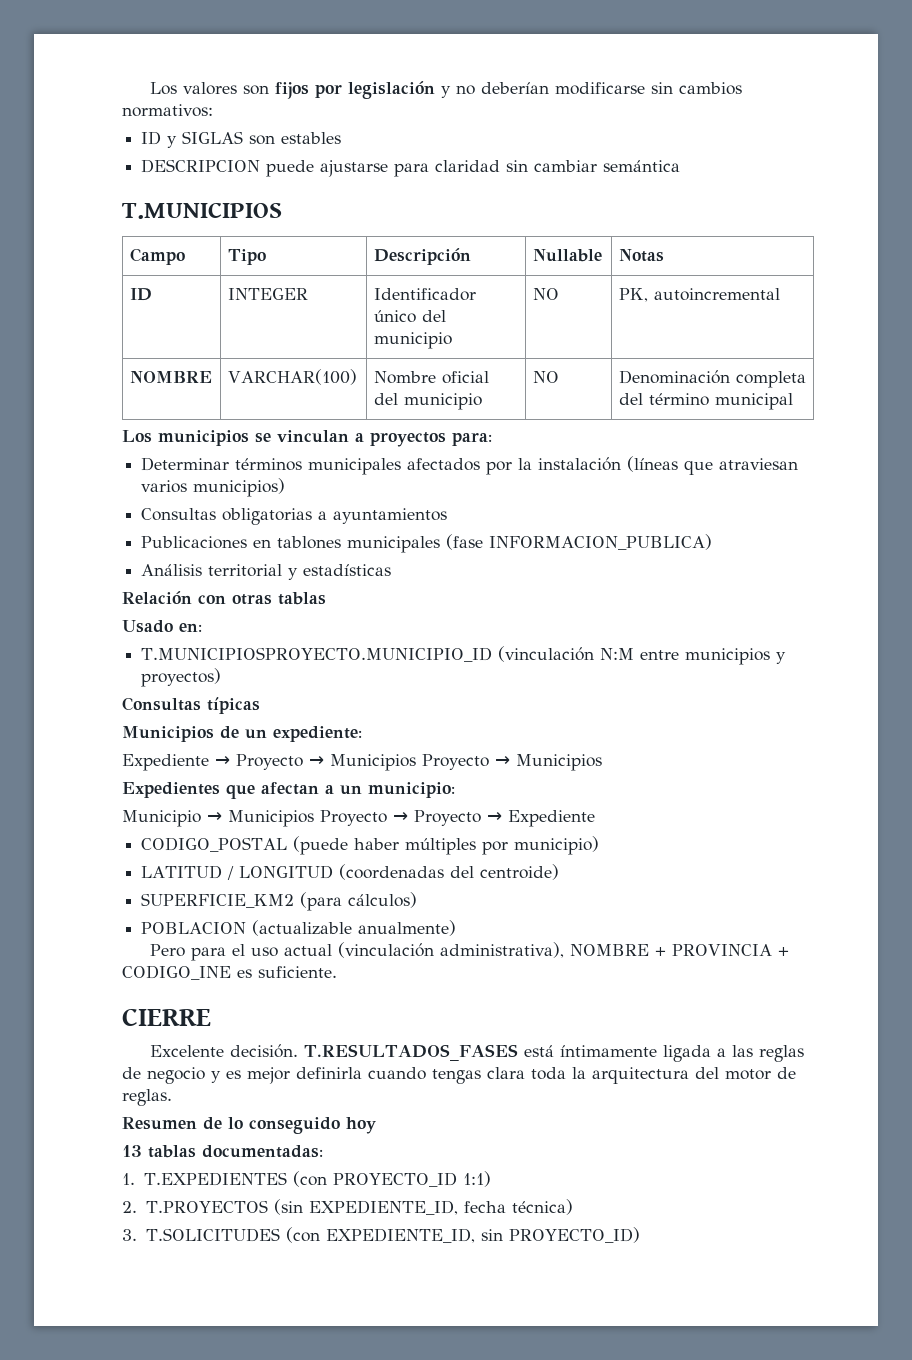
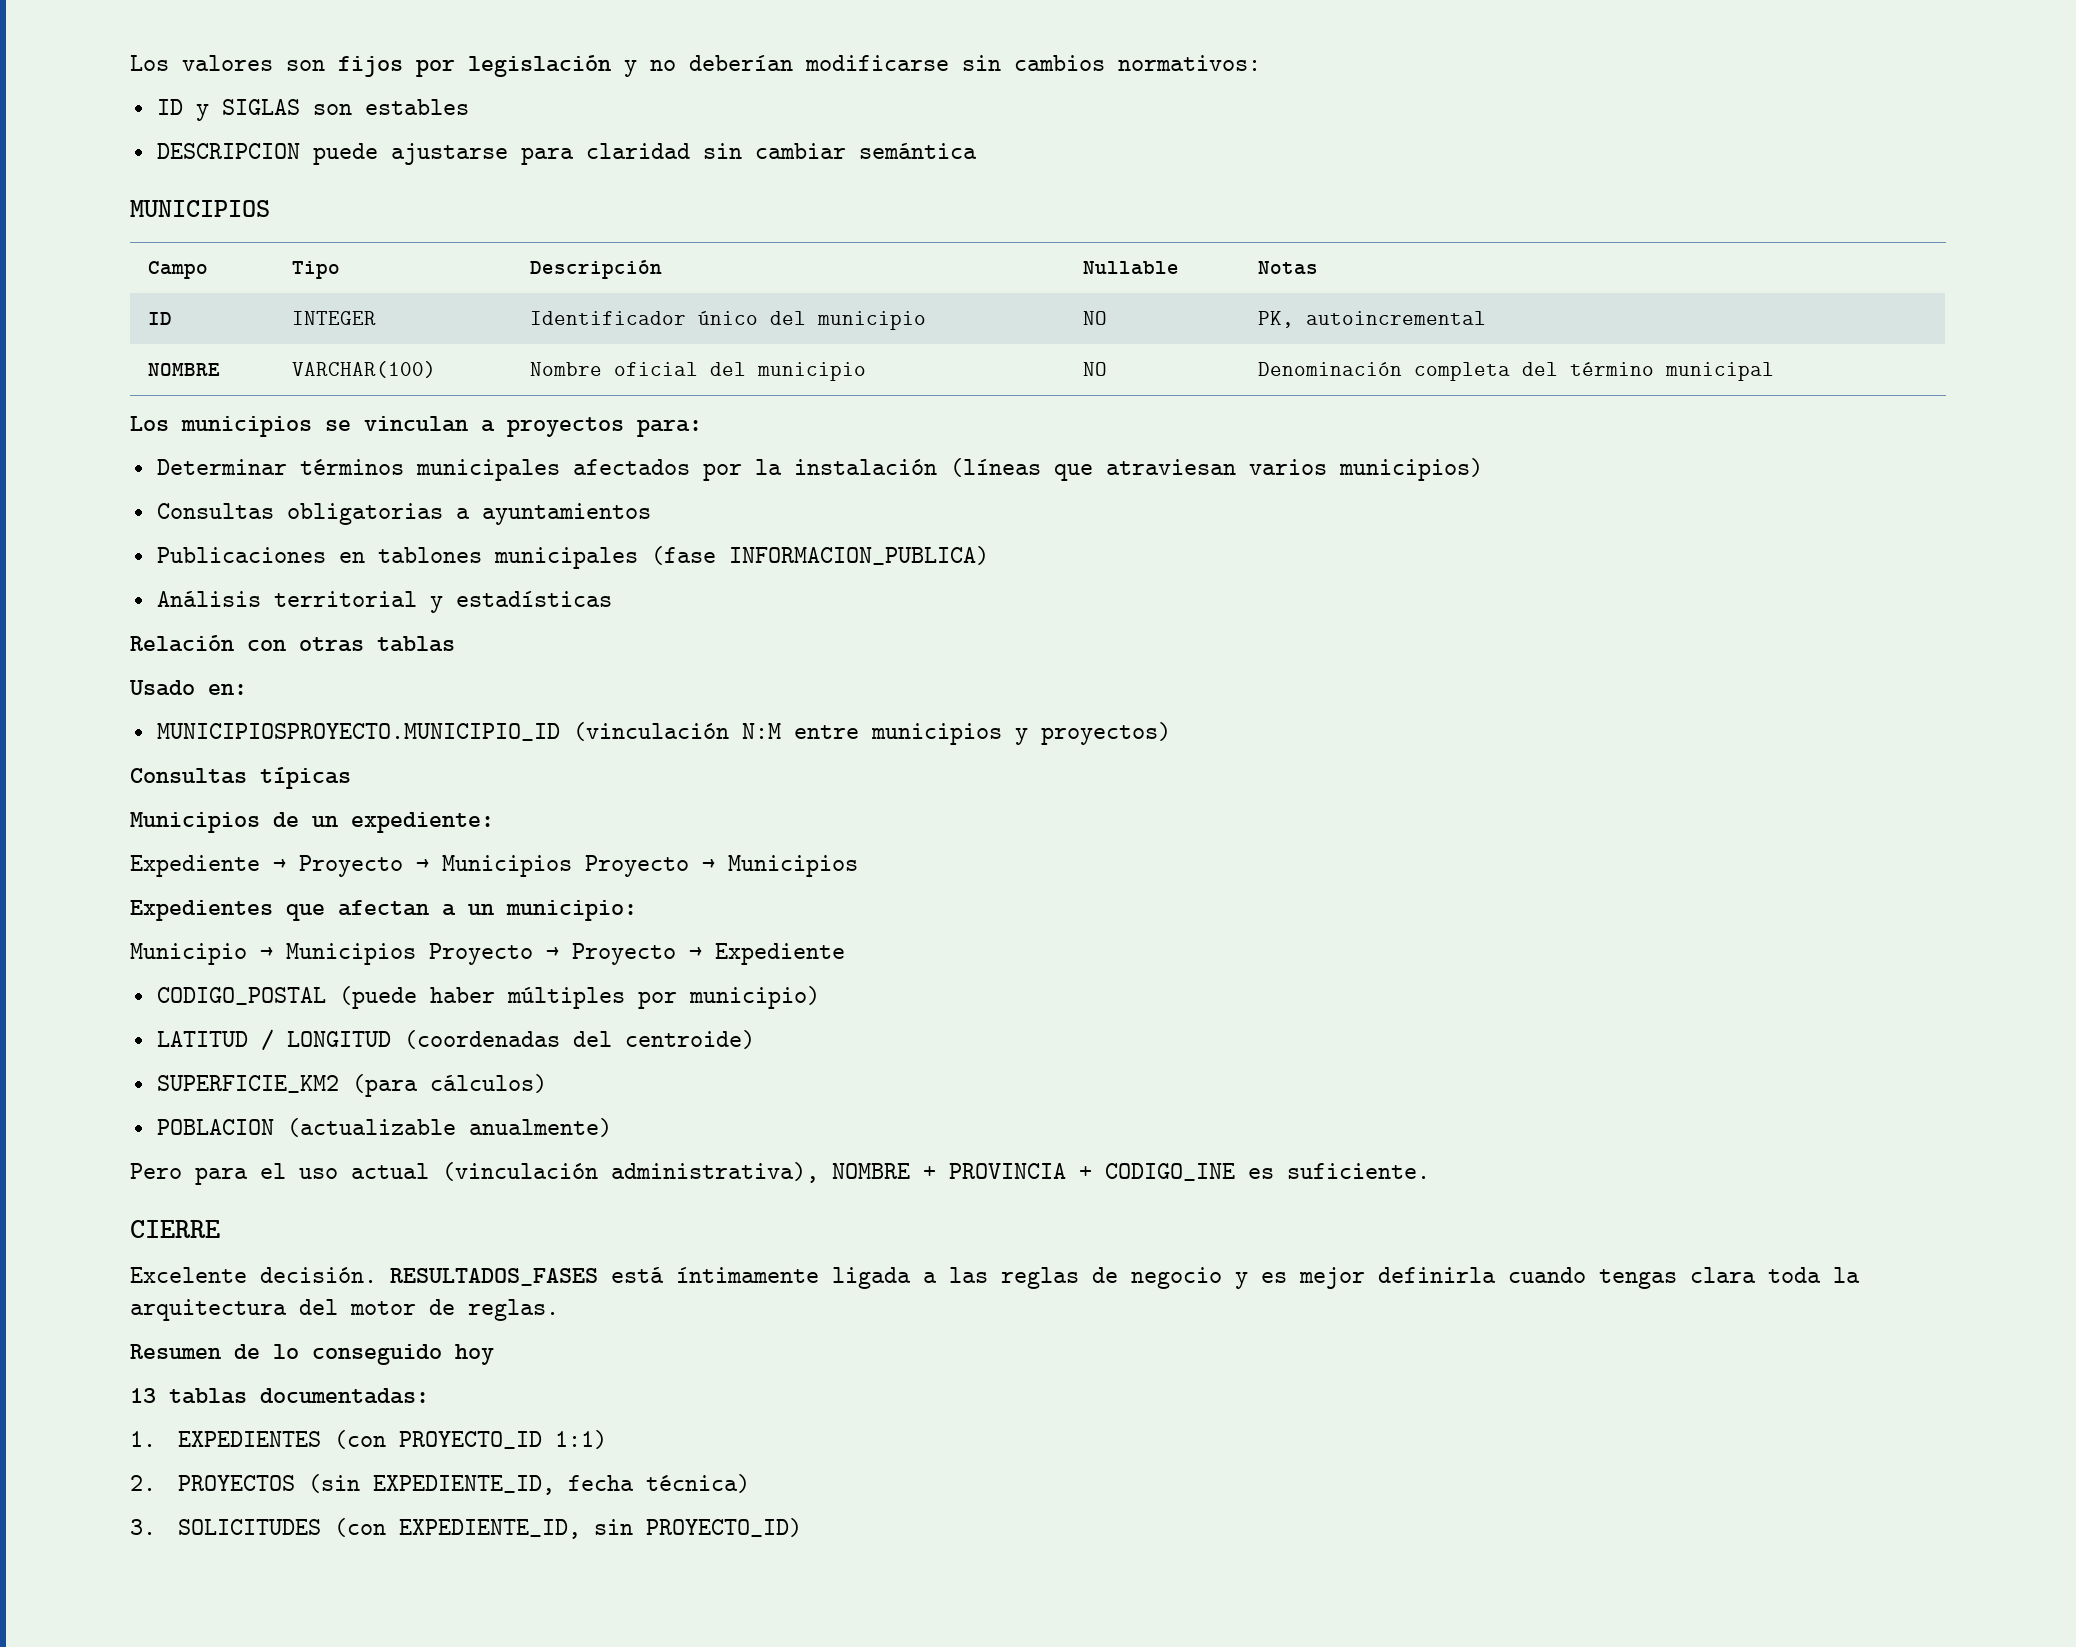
- T.MUNICIPIOS
+ MUNICIPIOS
- T.MUNICIPIOSPROYECTO.MUNICIPIO_ID (vinculación N:M entre municipios y proyectos)
+ MUNICIPIOSPROYECTO.MUNICIPIO_ID (vinculación N:M entre municipios y proyectos)
- T.RESULTADOS_FASES está íntimamente ligada a las reglas de negocio y es mejor definirla cuando tengas clara toda la arquitectura del motor de reglas.
+ RESULTADOS_FASES está íntimamente ligada a las reglas de negocio y es mejor definirla cuando tengas clara toda la arquitectura del motor de reglas.
- 1. T.EXPEDIENTES (con PROYECTO_ID 1:1)
+ 1. EXPEDIENTES (con PROYECTO_ID 1:1)
- 2. T.PROYECTOS (sin EXPEDIENTE_ID, fecha técnica)
+ 2. PROYECTOS (sin EXPEDIENTE_ID, fecha técnica)
- 3. T.SOLICITUDES (con EXPEDIENTE_ID, sin PROYECTO_ID)
+ 3. SOLICITUDES (con EXPEDIENTE_ID, sin PROYECTO_ID)

